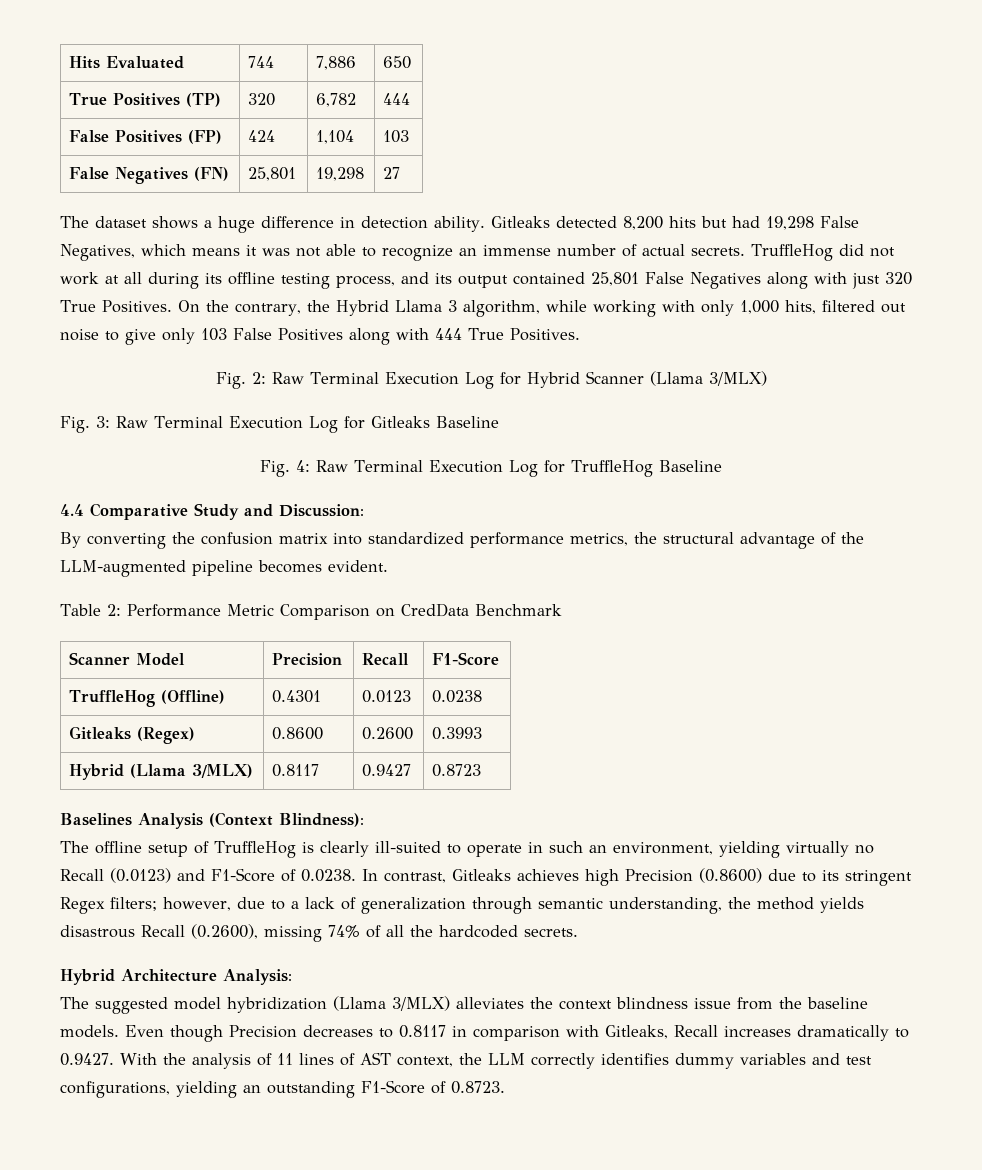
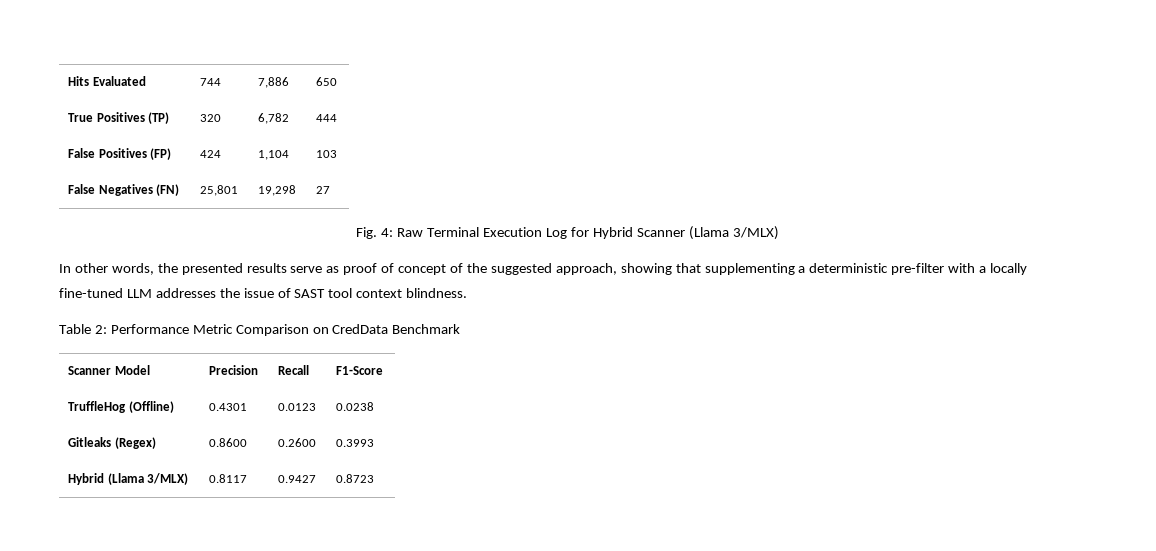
- The dataset shows a huge difference in detection ability. Gitleaks detected 8,200 hits but had 19,298 False Negatives, which means it was not able to recognize an immense number of actual secrets. TruffleHog did not work at all during its offline testing process, and its output contained 25,801 False Negatives along with just 320 True Positives. On the contrary, the Hybrid Llama 3 algorithm, while working with only 1,000 hits, filtered out noise to give only 103 False Positives along with 444 True Positives.
- Fig. 2: Raw Terminal Execution Log for Hybrid Scanner (Llama 3/MLX)
+ Fig. 4: Raw Terminal Execution Log for Hybrid Scanner (Llama 3/MLX)
- Fig. 3: Raw Terminal Execution Log for Gitleaks Baseline
- Fig. 4: Raw Terminal Execution Log for TruffleHog Baseline
- 4.4 Comparative Study and Discussion:
- By converting the confusion matrix into standardized performance metrics, the structural advantage of the LLM-augmented pipeline becomes evident.
+ In other words, the presented results serve as proof of concept of the suggested approach, showing that supplementing a deterministic pre-filter with a locally fine-tuned LLM addresses the issue of SAST tool context blindness.
- Baselines Analysis (Context Blindness):
- The offline setup of TruffleHog is clearly ill-suited to operate in such an environment, yielding virtually no Recall (0.0123) and F1-Score of 0.0238. In contrast, Gitleaks achieves high Precision (0.8600) due to its stringent Regex filters; however, due to a lack of generalization through semantic understanding, the method yields disastrous Recall (0.2600), missing 74% of all the hardcoded secrets.
- Hybrid Architecture Analysis:
- The suggested model hybridization (Llama 3/MLX) alleviates the context blindness issue from the baseline models. Even though Precision decreases to 0.8117 in comparison with Gitleaks, Recall increases dramatically to 0.9427. With the analysis of 11 lines of AST context, the LLM correctly identifies dummy variables and test configurations, yielding an outstanding F1-Score of 0.8723.

